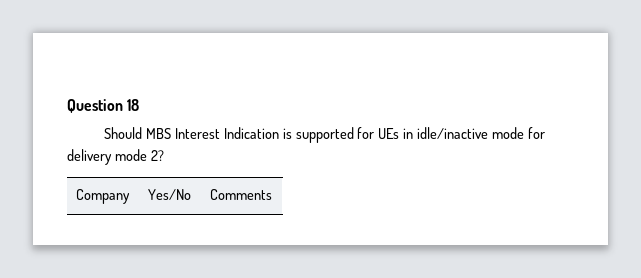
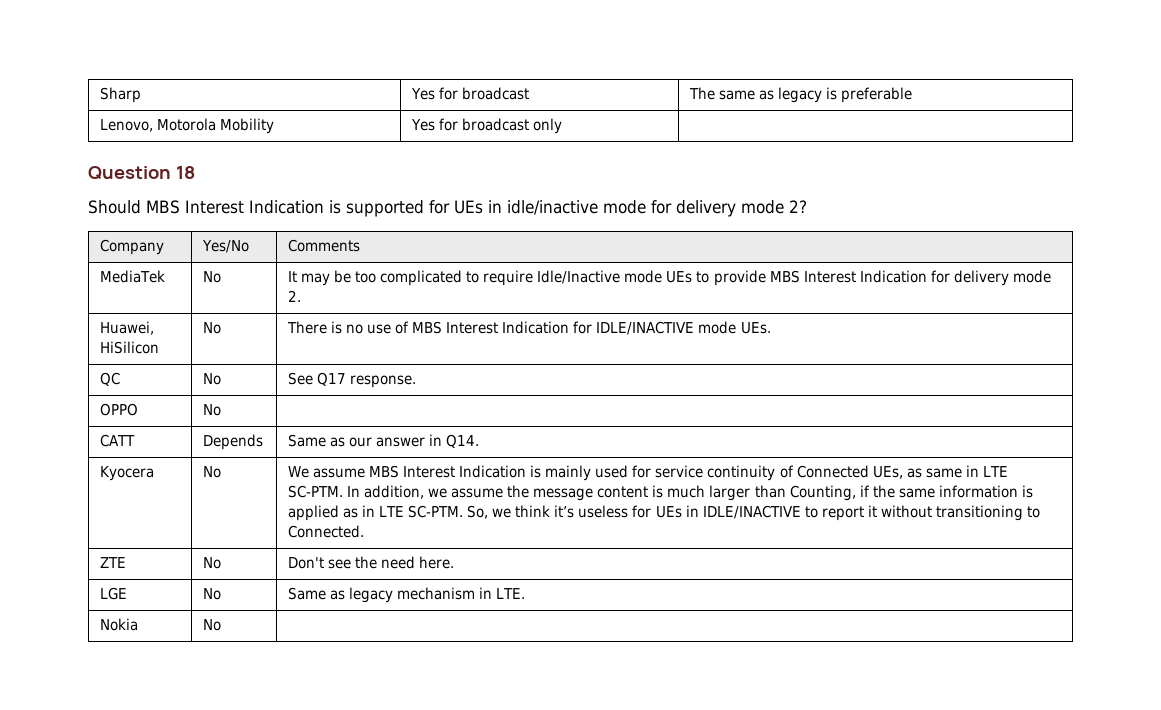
+ Sharp | Yes for broadcast | The same as legacy is preferable
+ Lenovo, Motorola Mobility | Yes for broadcast only |
+ MediaTek | No | It may be too complicated to require Idle/Inactive mode UEs to provide MBS Interest Indication for delivery mode 2.
+ Huawei, HiSilicon | No | There is no use of MBS Interest Indication for IDLE/INACTIVE mode UEs.
+ QC | No | See Q17 response.
+ OPPO | No |
+ CATT | Depends | Same as our answer in Q14.
+ Kyocera | No | We assume MBS Interest Indication is mainly used for service continuity of Connected UEs, as same in LTE SC-PTM. In addition, we assume the message content is much larger than Counting, if the same information is applied as in LTE SC-PTM. So, we think it’s useless for UEs in IDLE/INACTIVE to report it without transitioning to Connected.
+ ZTE | No | Don't see the need here.
+ LGE | No | Same as legacy mechanism in LTE.
+ Nokia | No |

